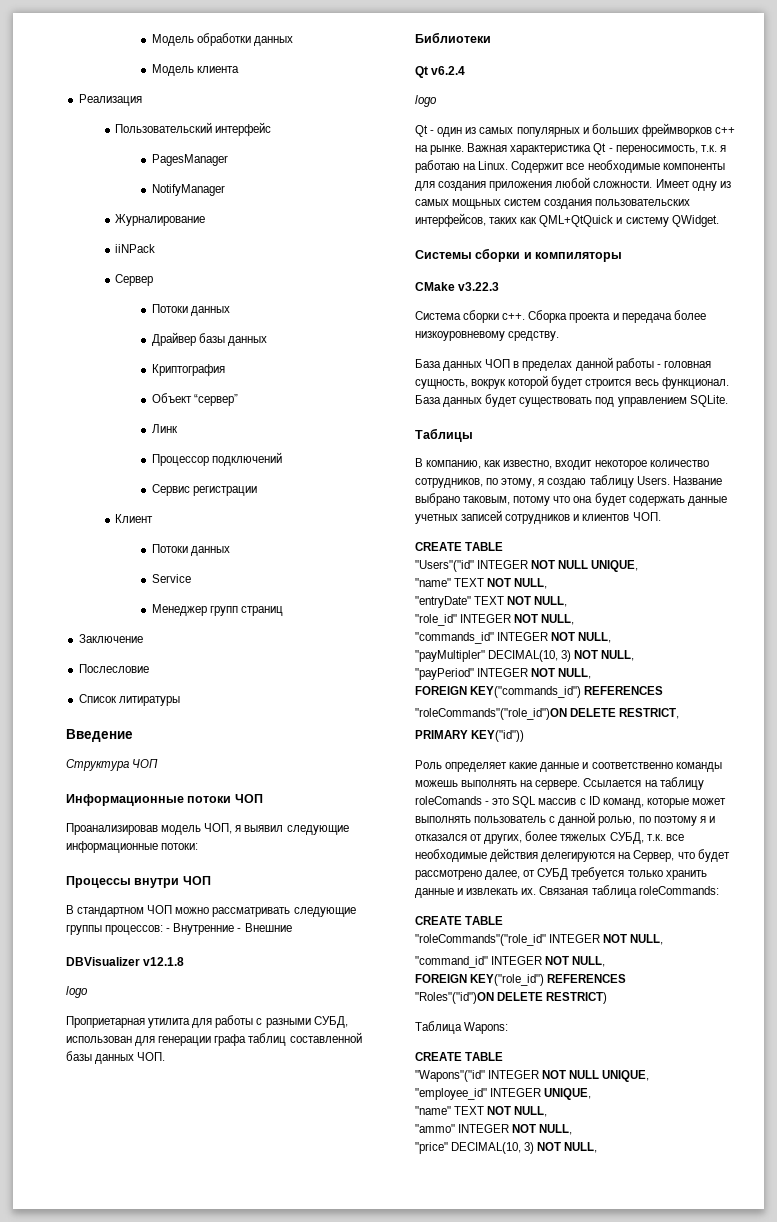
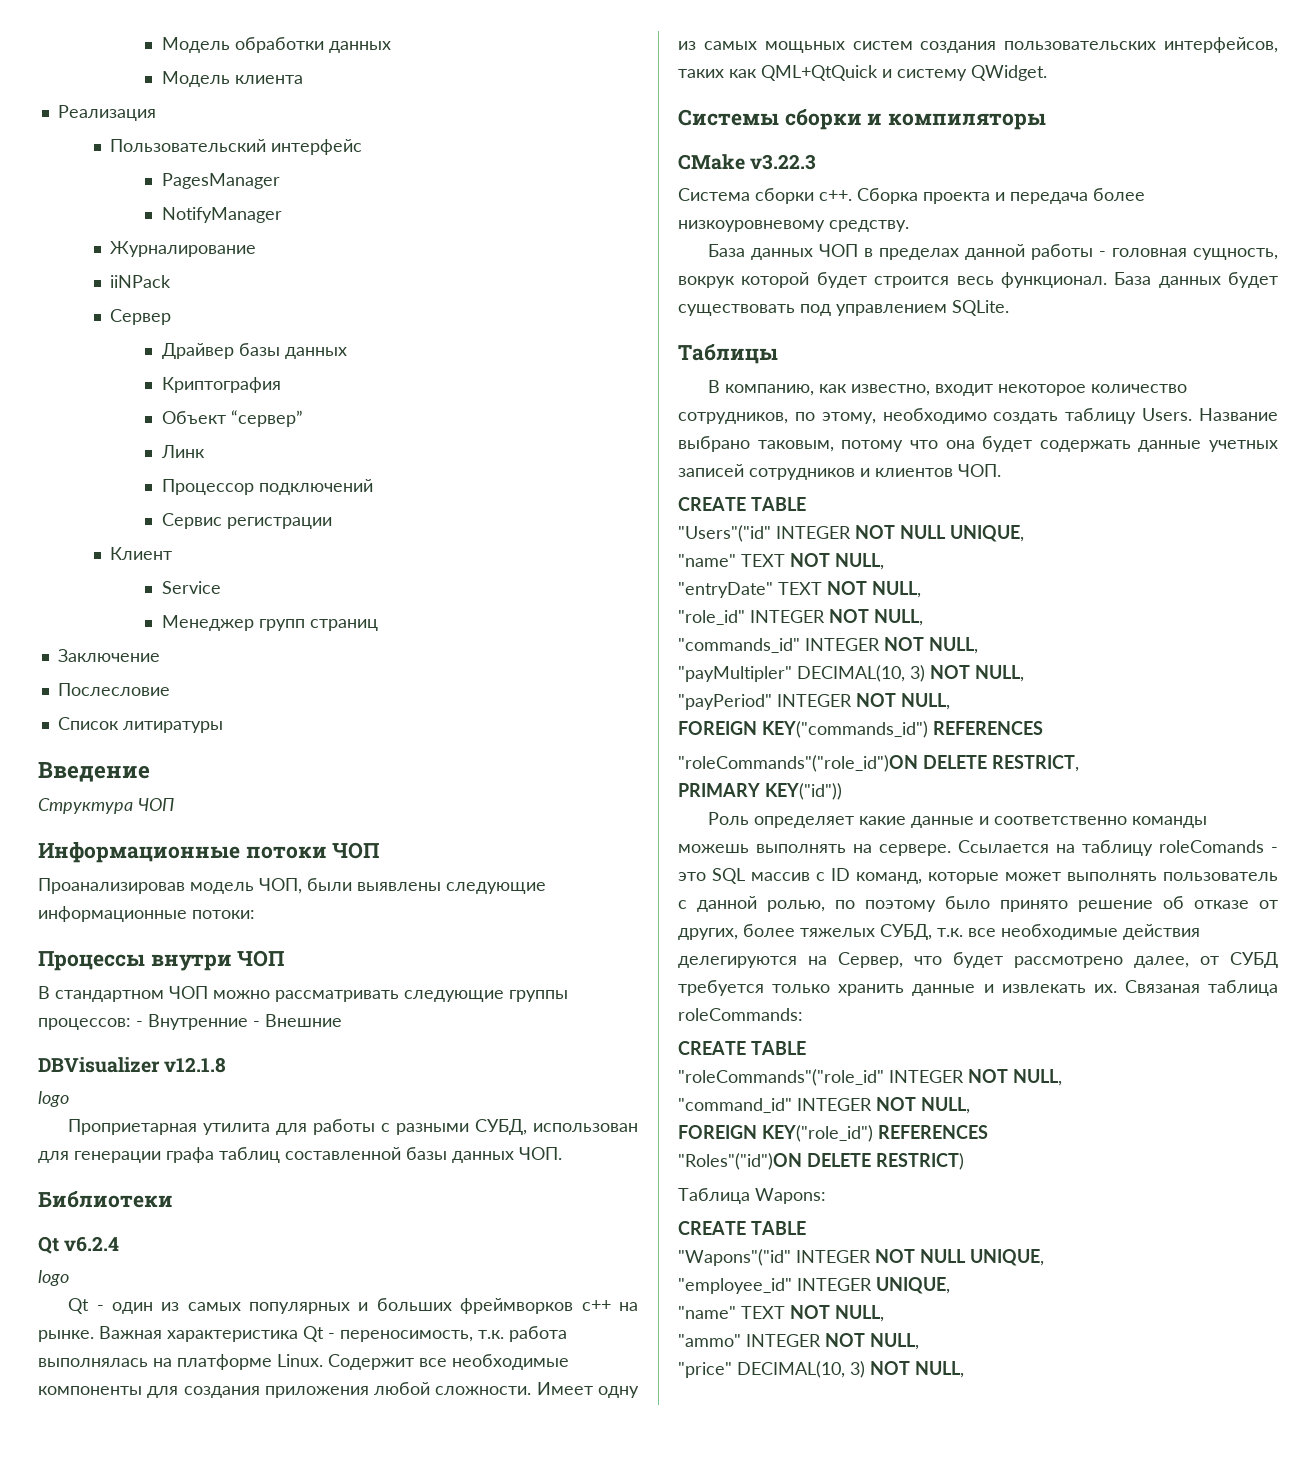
  Сервер
- Потоки данных
  Клиент
- Потоки данных
- Проанализировав модель ЧОП, я выявил следующие информационные потоки:
+ Проанализировав модель ЧОП, были выявлены следующие информационные потоки:
- Важная характеристика Qt - переносимость, т.к. я работаю на Linux.
+ Важная характеристика Qt - переносимость, т.к. работа выполнялась на платформе Linux.
- В компанию, как известно, входит некоторое количество сотрудников, по этому, я создаю таблицу Users.
+ В компанию, как известно, входит некоторое количество сотрудников, по этому, необходимо создать таблицу Users.
- Ссылается на таблицу roleComands - это SQL массив с ID команд, которые может выполнять пользователь с данной ролью, по поэтому я и отказался от других, более тяжелых СУБД, т.к. все необходимые действия делегируются на Сервер, что будет рассмотрено далее, от СУБД требуется только хранить данные и извлекать их.
+ Ссылается на таблицу roleComands - это SQL массив с ID команд, которые может выполнять пользователь с данной ролью, по поэтому было принято решение об отказе от других, более тяжелых СУБД, т.к. все необходимые действия делегируются на Сервер, что будет рассмотрено далее, от СУБД требуется только хранить данные и извлекать их.

